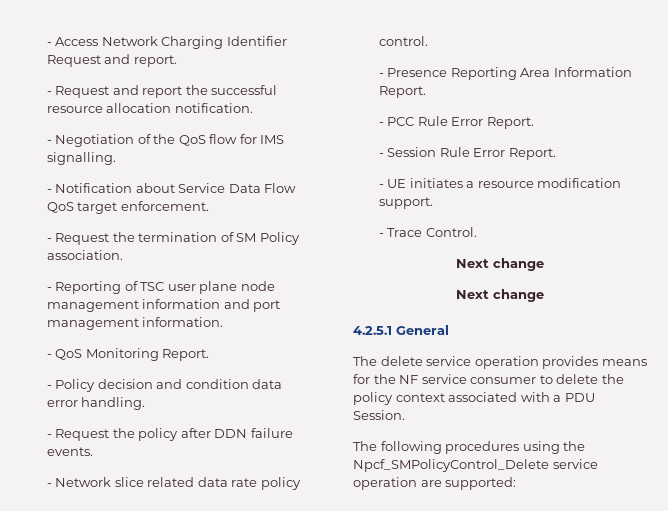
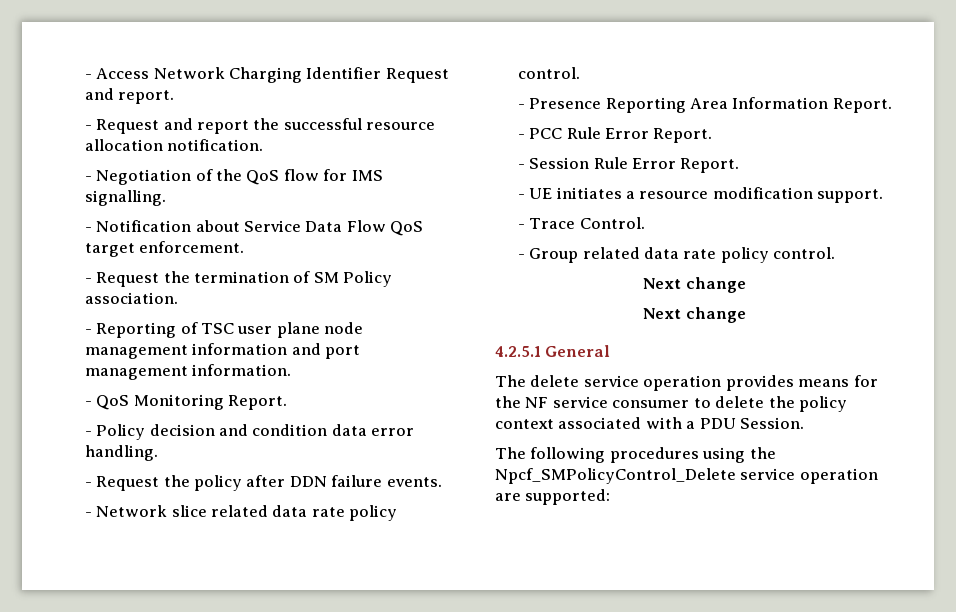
+ - Group related data rate policy control.

